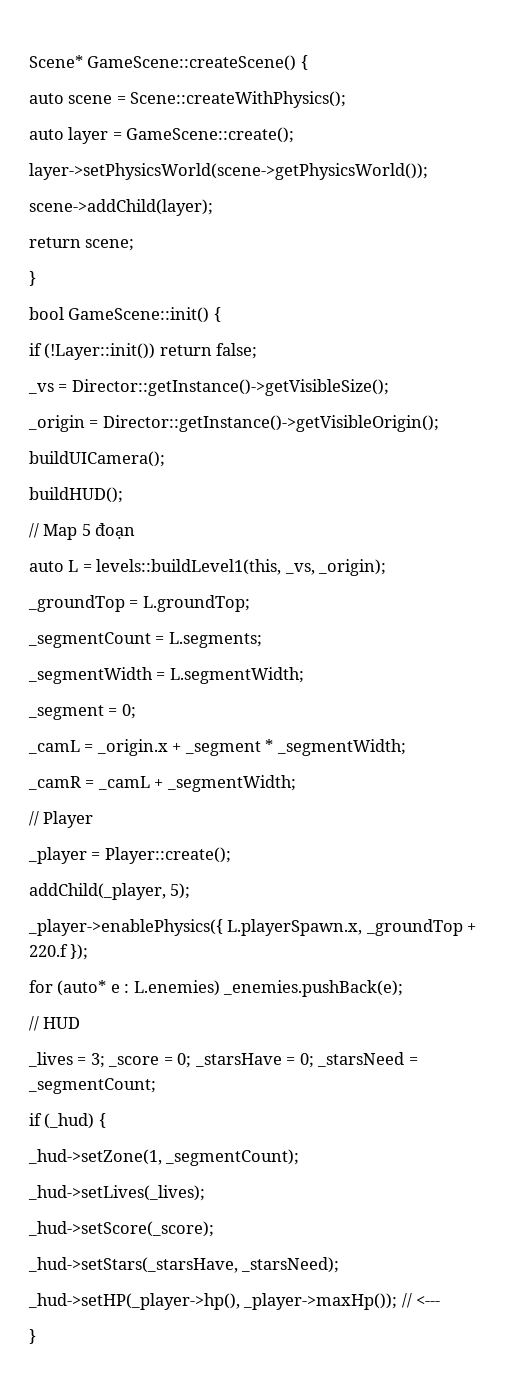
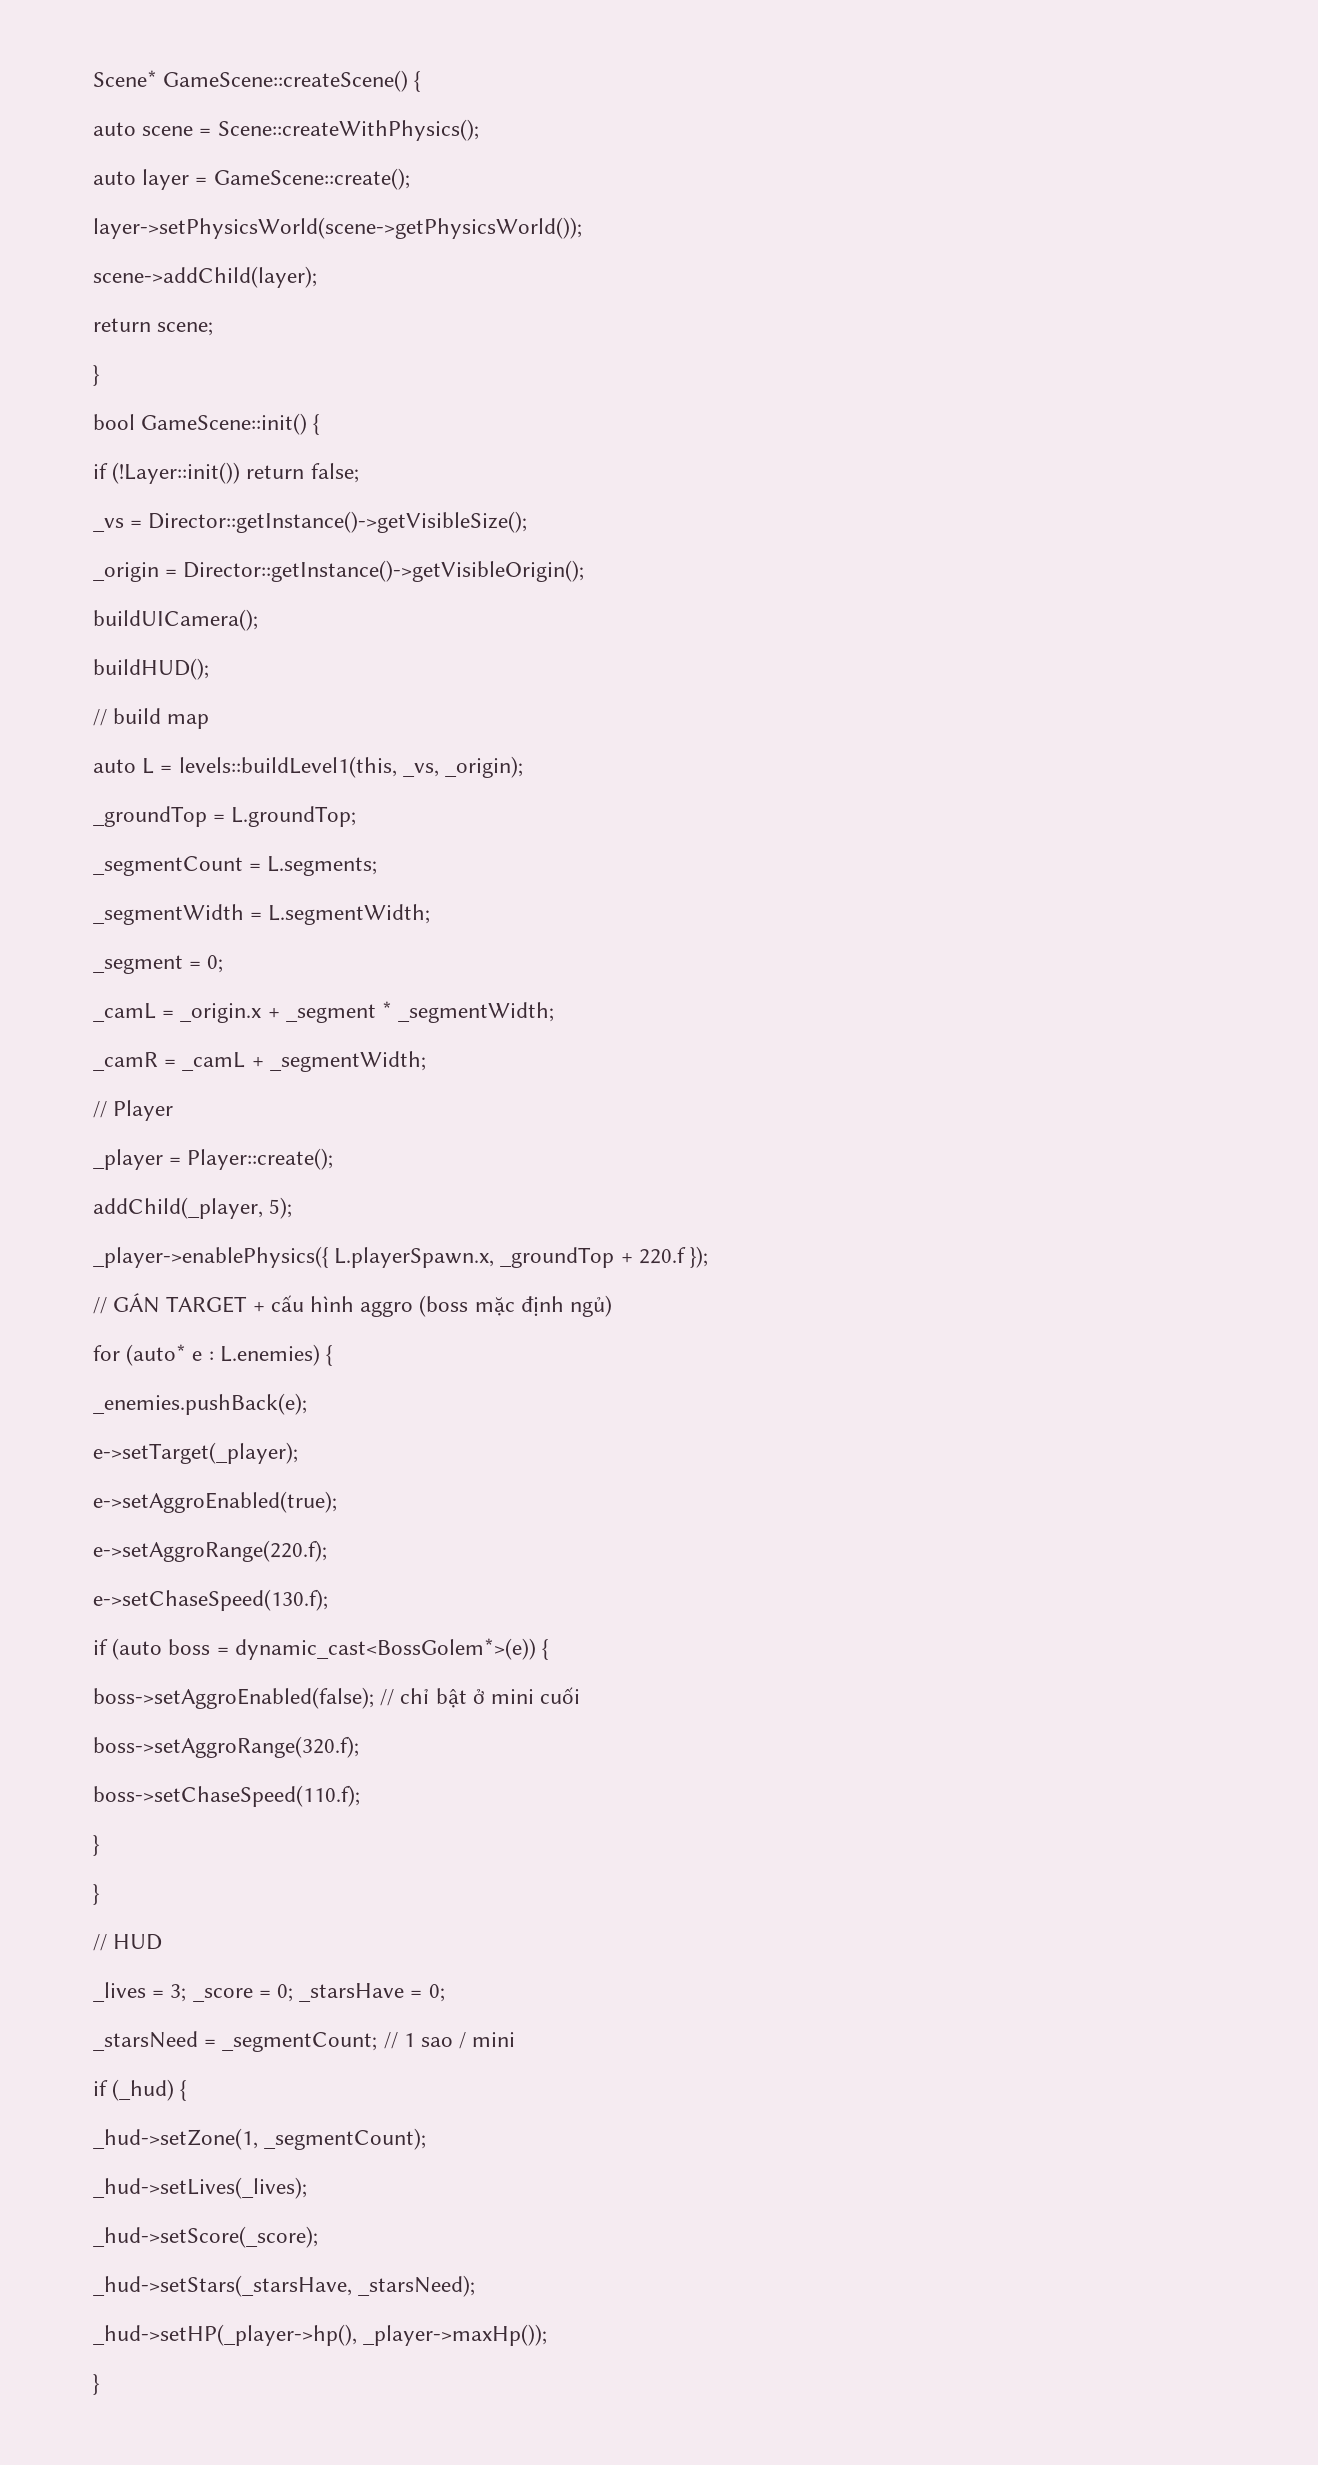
- // Map 5 đoạn
+ // build map
+ // GÁN TARGET + cấu hình aggro (boss mặc định ngủ)
- for (auto* e : L.enemies) _enemies.pushBack(e);
+ for (auto* e : L.enemies) {
+ _enemies.pushBack(e);
+ e->setTarget(_player);
+ e->setAggroEnabled(true);
+ e->setAggroRange(220.f);
+ e->setChaseSpeed(130.f);
+ if (auto boss = dynamic_cast<BossGolem*>(e)) {
+ boss->setAggroEnabled(false); // chỉ bật ở mini cuối
+ boss->setAggroRange(320.f);
+ boss->setChaseSpeed(110.f);
+ }
+ }
- _lives = 3; _score = 0; _starsHave = 0; _starsNeed = _segmentCount;
+ _lives = 3; _score = 0; _starsHave = 0;
+ _starsNeed = _segmentCount; // 1 sao / mini
- _hud->setHP(_player->hp(), _player->maxHp()); // <---
+ _hud->setHP(_player->hp(), _player->maxHp());

